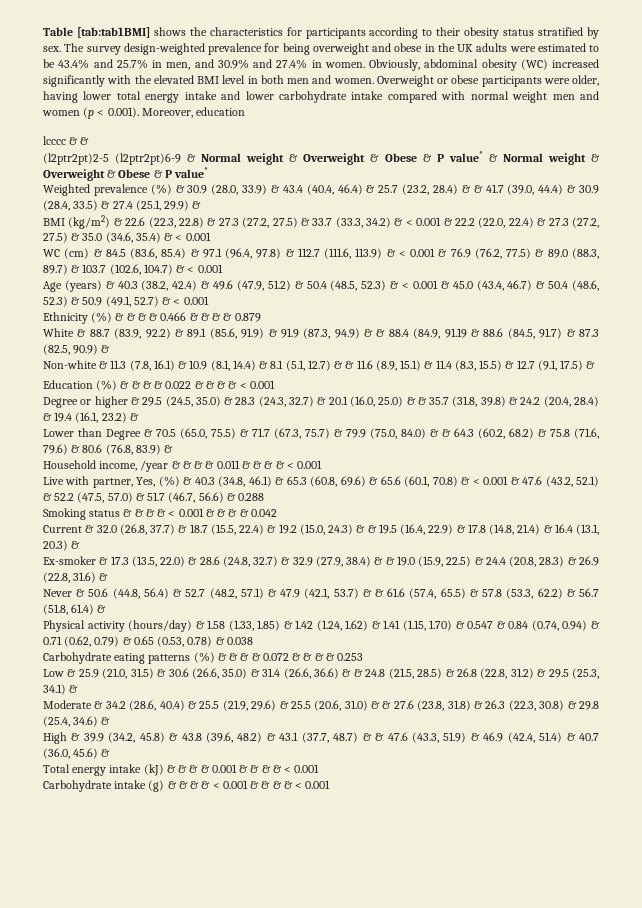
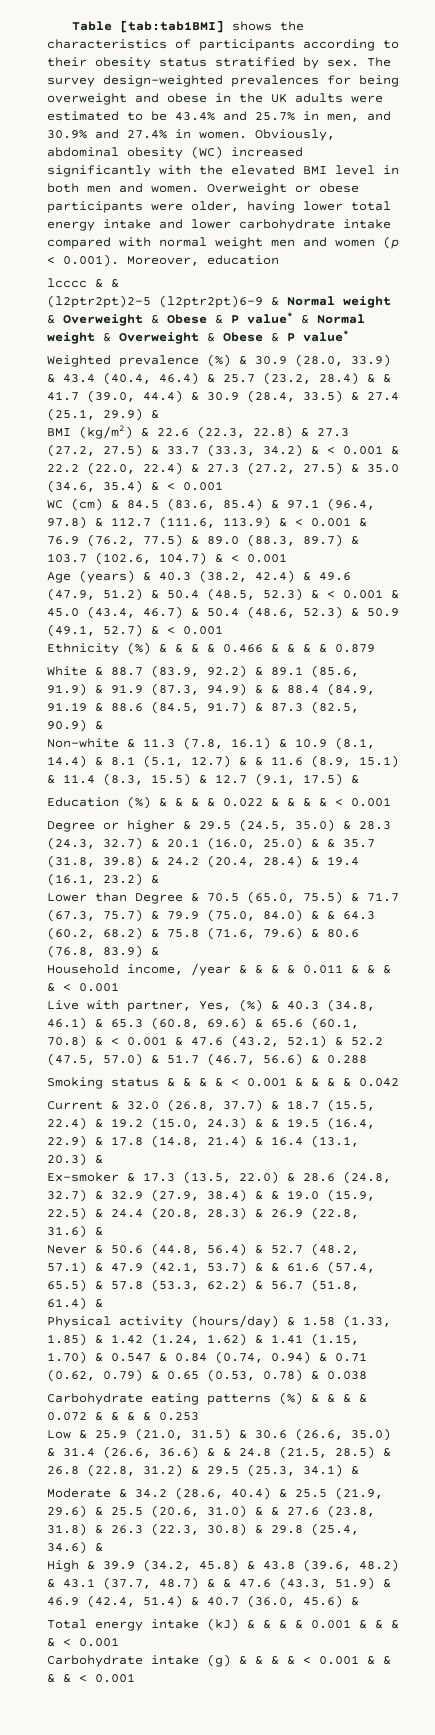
- Table [tab:tab1BMI] shows the characteristics for participants according to their obesity status stratified by sex.
+ Table [tab:tab1BMI] shows the characteristics of participants according to their obesity status stratified by sex.
- The survey design-weighted prevalence for being overweight and obese in the UK adults were estimated to be 43.4% and 25.7% in men, and 30.9% and 27.4% in women.
+ The survey design-weighted prevalences for being overweight and obese in the UK adults were estimated to be 43.4% and 25.7% in men, and 30.9% and 27.4% in women.

